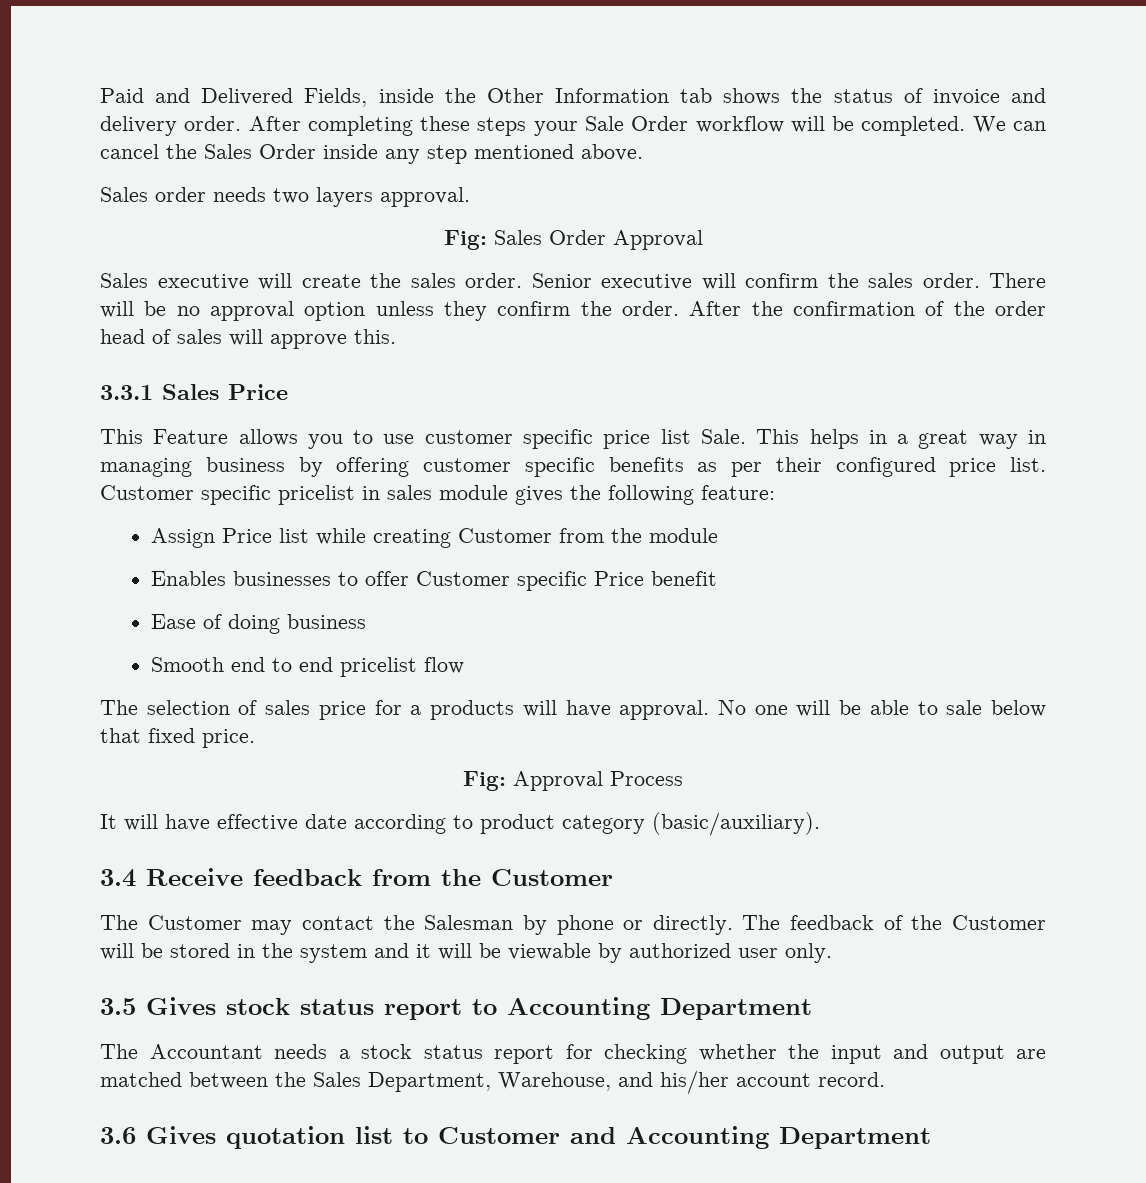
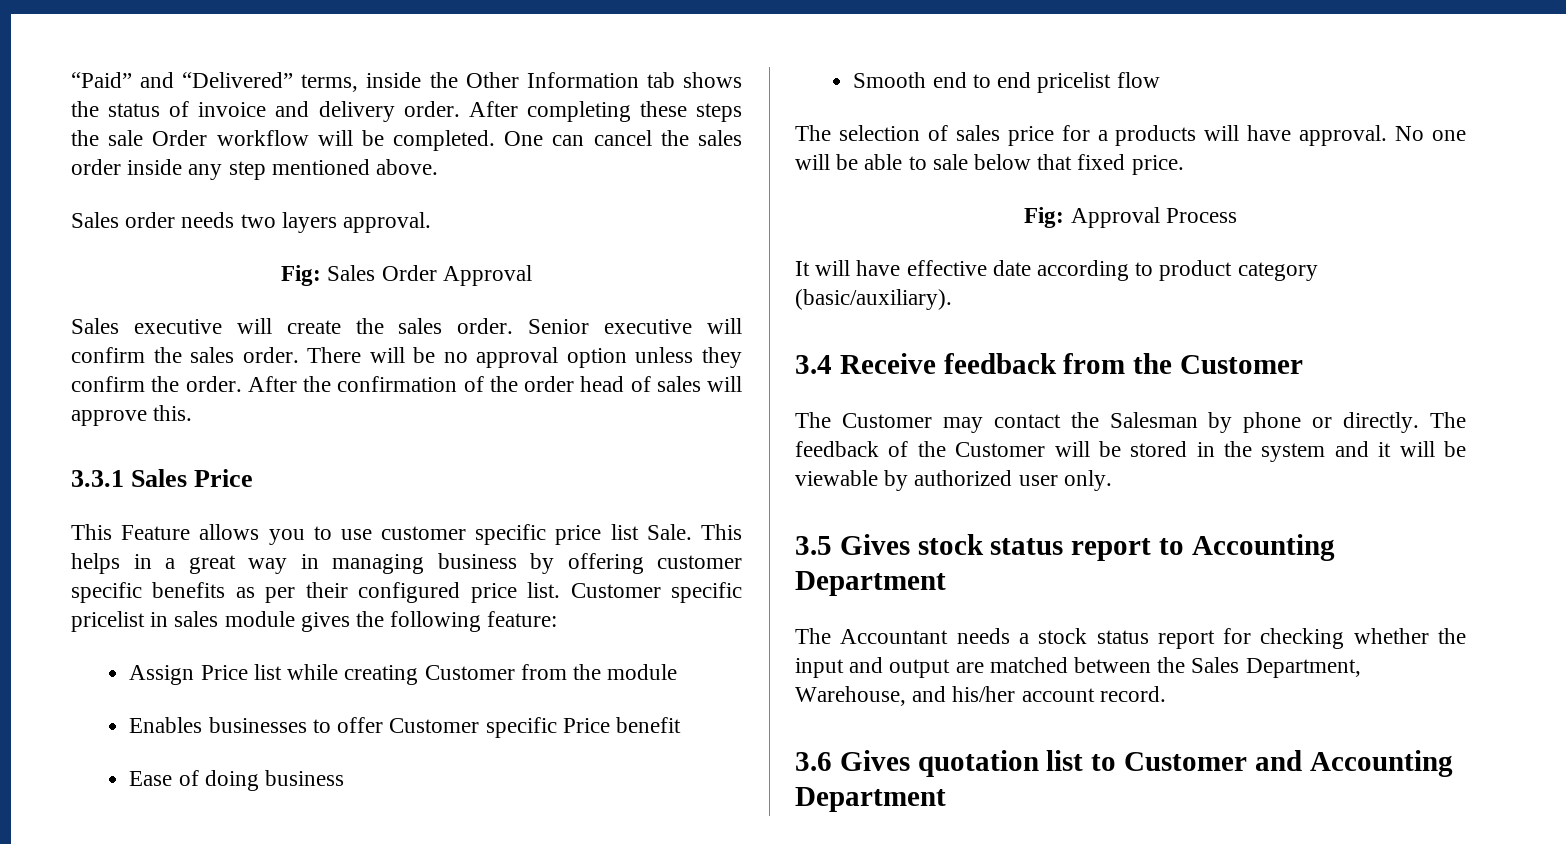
- Paid and Delivered Fields, inside the Other Information tab shows the status of invoice and delivery order.
+ “Paid” and “Delivered” terms, inside the Other Information tab shows the status of invoice and delivery order.
- After completing these steps your Sale Order workflow will be completed.
+ After completing these steps the sale Order workflow will be completed.
- We can cancel the Sales Order inside any step mentioned above.
+ One can cancel the sales order inside any step mentioned above.

